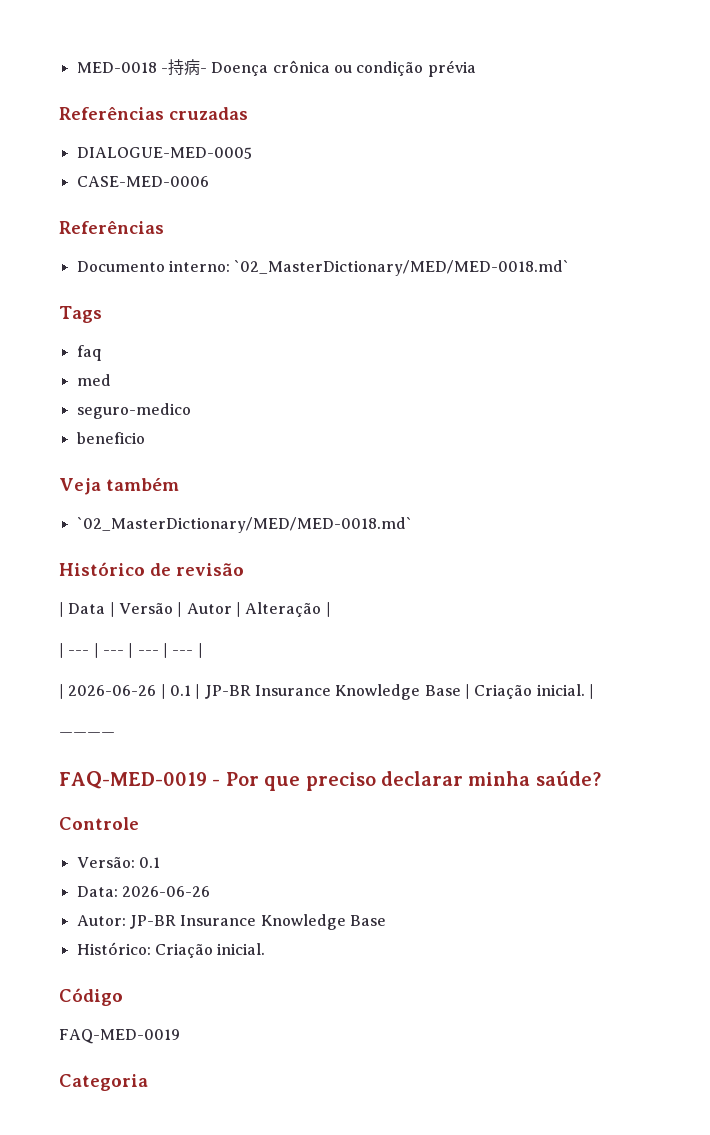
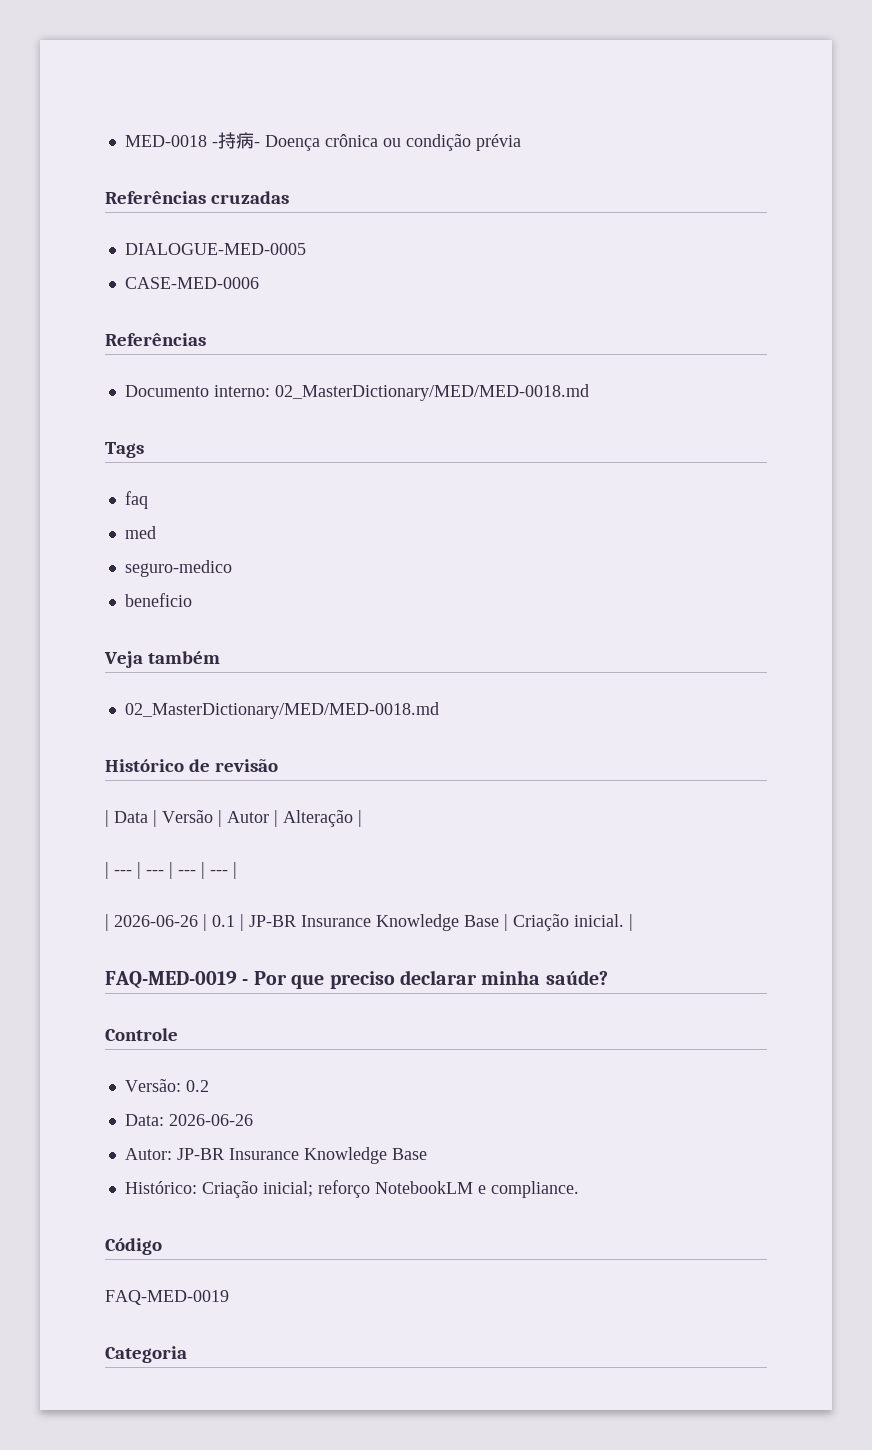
- Documento interno: `02_MasterDictionary/MED/MED-0018.md`
+ Documento interno: 02_MasterDictionary/MED/MED-0018.md
  Veja também
- `02_MasterDictionary/MED/MED-0018.md`
+ 02_MasterDictionary/MED/MED-0018.md
- ————
- Versão: 0.1
+ Versão: 0.2
- Histórico: Criação inicial.
+ Histórico: Criação inicial; reforço NotebookLM e compliance.

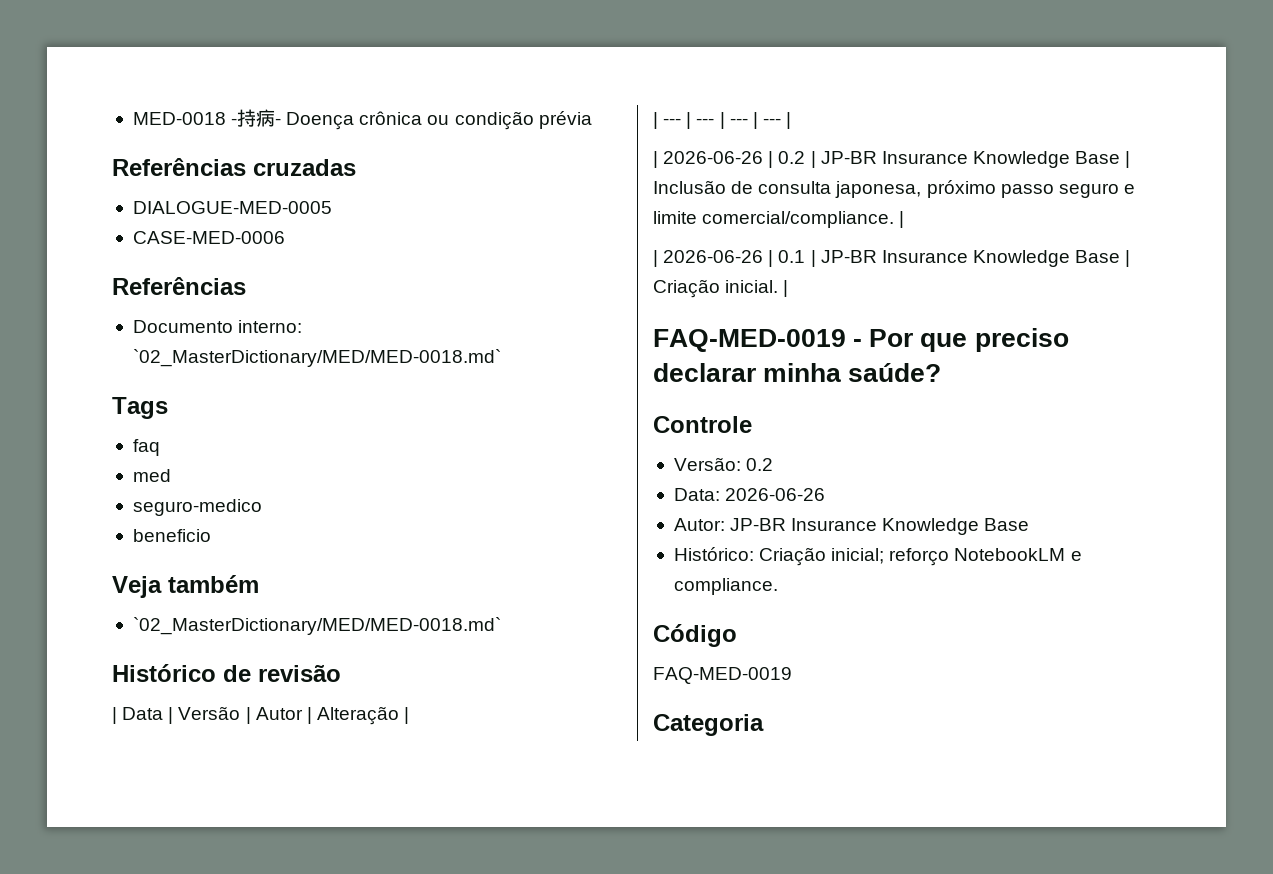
- Documento interno: 02_MasterDictionary/MED/MED-0018.md
+ Documento interno: `02_MasterDictionary/MED/MED-0018.md`
  Veja também
- 02_MasterDictionary/MED/MED-0018.md
+ `02_MasterDictionary/MED/MED-0018.md`
+ | 2026-06-26 | 0.2 | JP-BR Insurance Knowledge Base | Inclusão de consulta japonesa, próximo passo seguro e limite comercial/compliance. |

